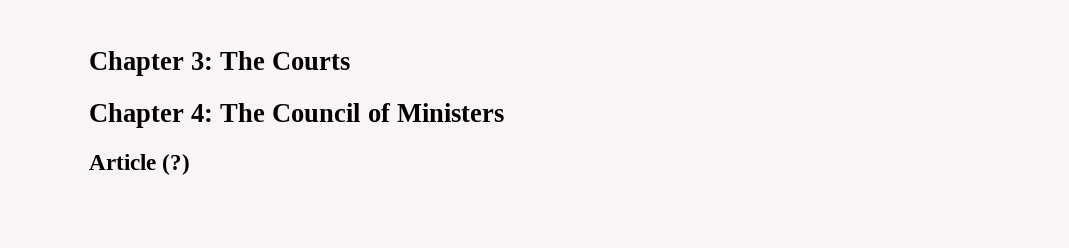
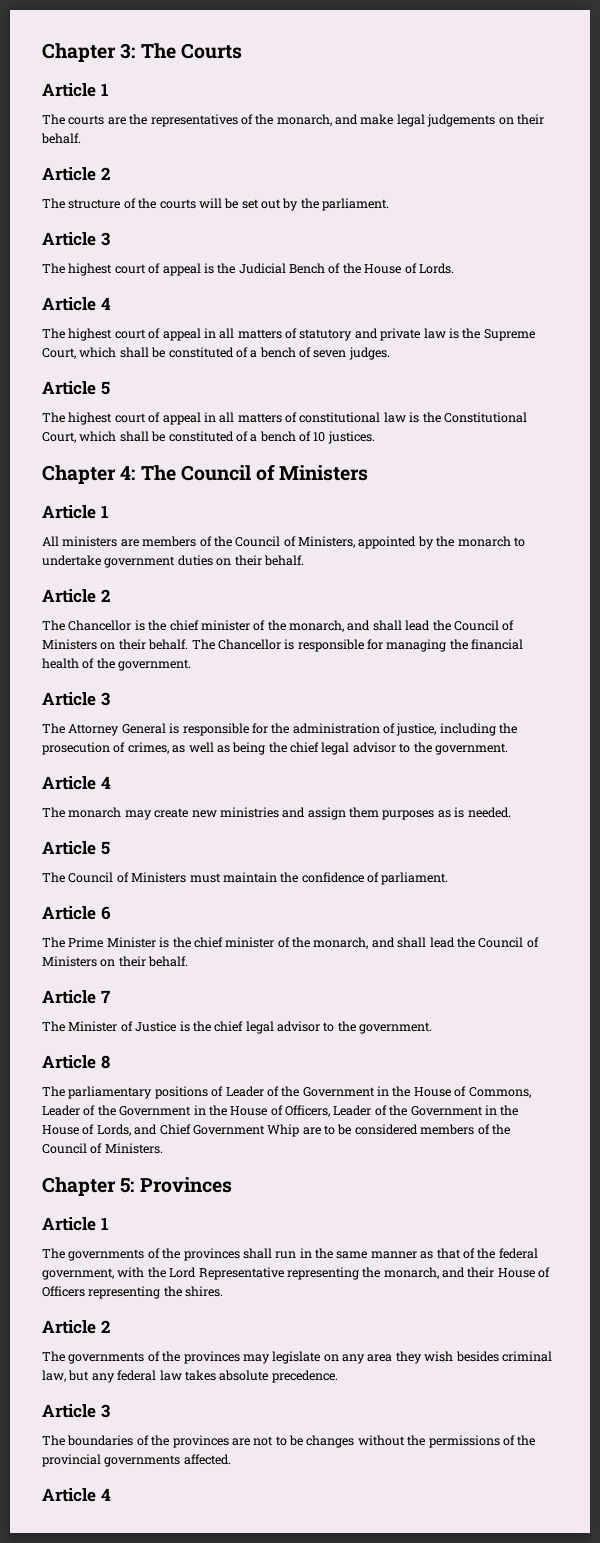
  Chapter 3: The Courts
+ Article 1
+ The courts are the representatives of the monarch, and make legal judgements on their behalf.
+ Article 2
+ The structure of the courts will be set out by the parliament.
+ Article 3
+ The highest court of appeal is the Judicial Bench of the House of Lords.
+ Article 4
+ The highest court of appeal in all matters of statutory and private law is the Supreme Court, which shall be constituted of a bench of seven judges.
+ Article 5
+ The highest court of appeal in all matters of constitutional law is the Constitutional Court, which shall be constituted of a bench of 10 justices.
  Chapter 4: The Council of Ministers
- Article (?)
+ Article 1
+ All ministers are members of the Council of Ministers, appointed by the monarch to undertake government duties on their behalf.
+ Article 2
+ The Chancellor is the chief minister of the monarch, and shall lead the Council of Ministers on their behalf. The Chancellor is responsible for managing the financial health of the government.
+ Article 3
+ The Attorney General is responsible for the administration of justice, including the prosecution of crimes, as well as being the chief legal advisor to the government.
+ Article 4
+ The monarch may create new ministries and assign them purposes as is needed.
+ Article 5
+ The Council of Ministers must maintain the confidence of parliament.
+ Article 6
+ The Prime Minister is the chief minister of the monarch, and shall lead the Council of Ministers on their behalf.
+ Article 7
+ The Minister of Justice is the chief legal advisor to the government.
+ Article 8
+ The parliamentary positions of Leader of the Government in the House of Commons, Leader of the Government in the House of Officers, Leader of the Government in the House of Lords, and Chief Government Whip are to be considered members of the Council of Ministers.
+ Chapter 5: Provinces
+ Article 1
+ The governments of the provinces shall run in the same manner as that of the federal government, with the Lord Representative representing the monarch, and their House of Officers representing the shires.
+ Article 2
+ The governments of the provinces may legislate on any area they wish besides criminal law, but any federal law takes absolute precedence.
+ Article 3
+ The boundaries of the provinces are not to be changes without the permissions of the provincial governments affected.
+ Article 4

